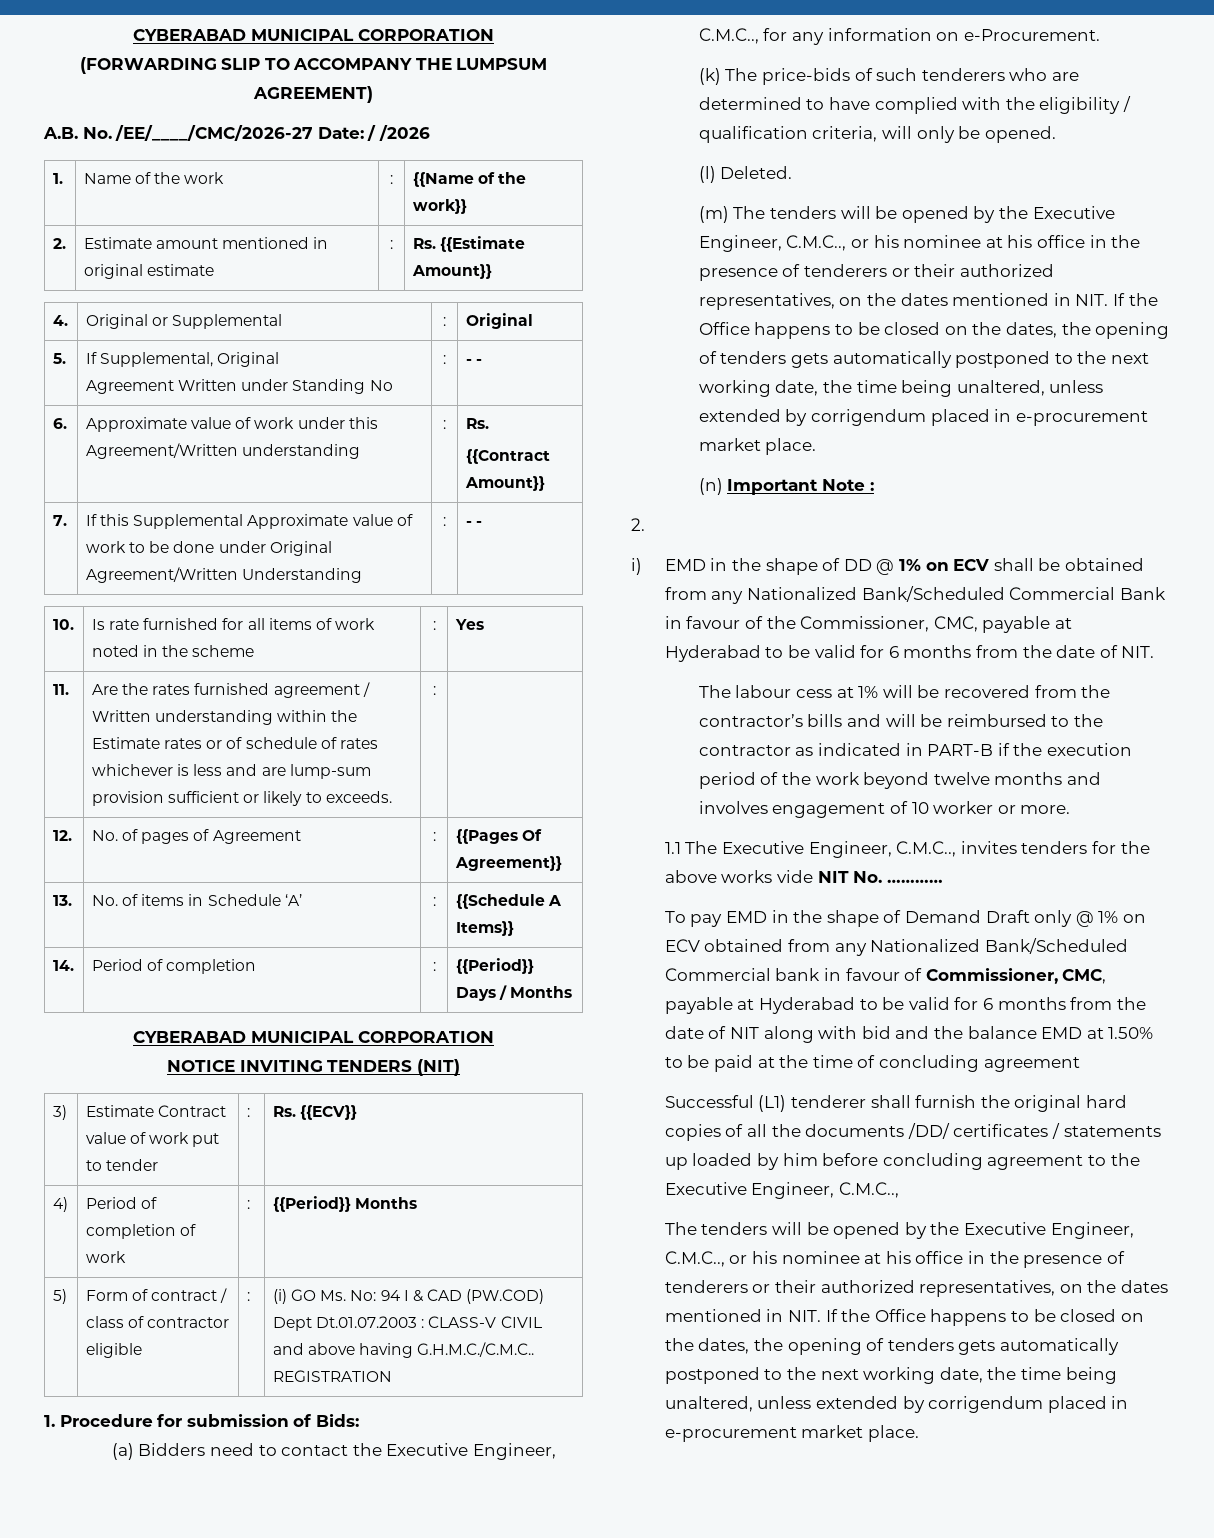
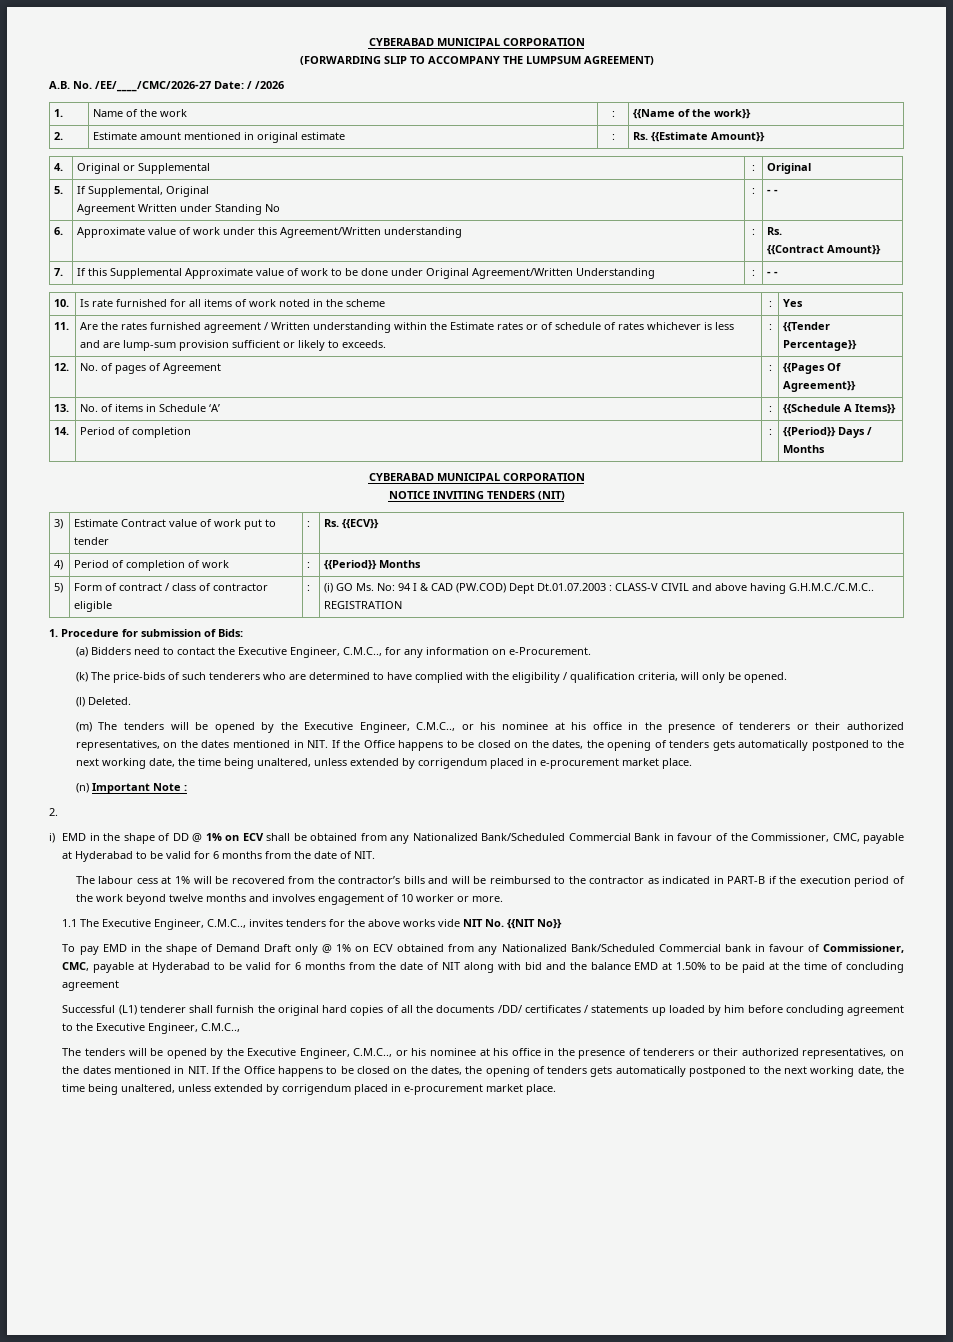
- 11. | Are the rates furnished agreement / Written understanding within the Estimate rates or of schedule of rates whichever is less and are lump-sum provision sufficient or likely to exceeds. | : |
+ 11. | Are the rates furnished agreement / Written understanding within the Estimate rates or of schedule of rates whichever is less and are lump-sum provision sufficient or likely to exceeds. | : | {{Tender Percentage}}
- 1.1 The Executive Engineer, C.M.C.., invites tenders for the above works vide NIT No. …………
+ 1.1 The Executive Engineer, C.M.C.., invites tenders for the above works vide NIT No. {{NIT No}}

